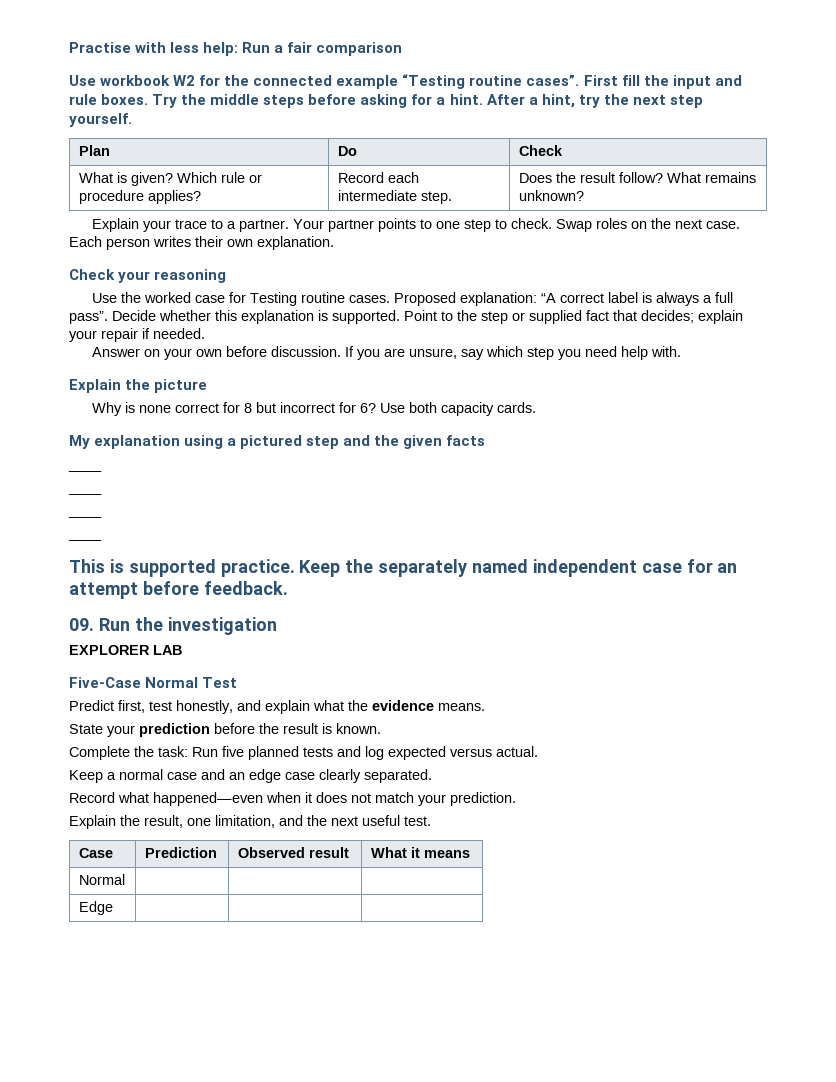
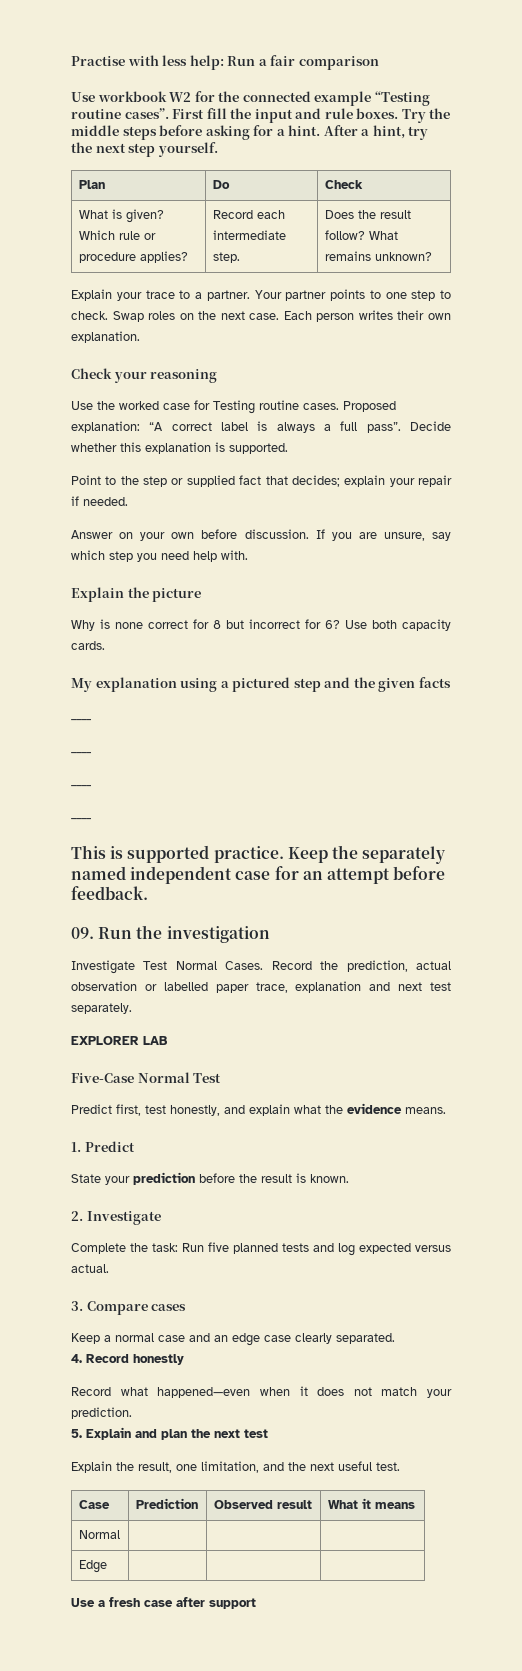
- Decide whether this explanation is supported. Point to the step or supplied fact that decides; explain your repair if needed.
+ Decide whether this explanation is supported.
+ Point to the step or supplied fact that decides; explain your repair if needed.
+ Investigate Test Normal Cases. Record the prediction, actual observation or labelled paper trace, explanation and next test separately.
+ 1. Predict
+ 2. Investigate
+ 3. Compare cases
+ 4. Record honestly
+ 5. Explain and plan the next test
+ Use a fresh case after support

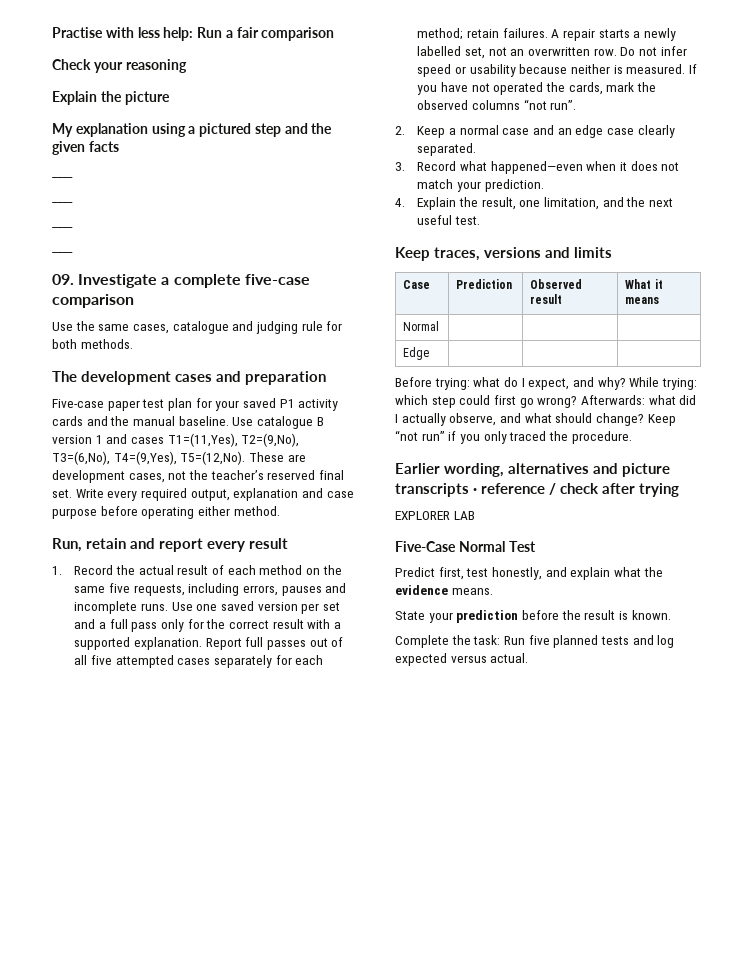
- Use workbook W2 for the connected example “Testing routine cases”. First fill the input and rule boxes. Try the middle steps before asking for a hint. After a hint, try the next step yourself.
- Plan | Do | Check
- What is given? Which rule or procedure applies? | Record each intermediate step. | Does the result follow? What remains unknown?
- Explain your trace to a partner. Your partner points to one step to check. Swap roles on the next case. Each person writes their own explanation.
  Check your reasoning
- Use the worked case for Testing routine cases. Proposed explanation: “A correct label is always a full pass”. Decide whether this explanation is supported.
- Point to the step or supplied fact that decides; explain your repair if needed.
- Answer on your own before discussion. If you are unsure, say which step you need help with.
  Explain the picture
- Why is none correct for 8 but incorrect for 6? Use both capacity cards.
- This is supported practice. Keep the separately named independent case for an attempt before feedback.
- 09. Run the investigation
- Investigate Test Normal Cases. Record the prediction, actual observation or labelled paper trace, explanation and next test separately.
- EXPLORER LAB
- Five-Case Normal Test
- Predict first, test honestly, and explain what the evidence means.
- 1. Predict
- State your prediction before the result is known.
- 2. Investigate
- Complete the task: Run five planned tests and log expected versus actual.
- 3. Compare cases
- Keep a normal case and an edge case clearly separated.
+ 09. Investigate a complete five-case comparison
+ Use the same cases, catalogue and judging rule for both methods.
+ The development cases and preparation
+ Five-case paper test plan for your saved P1 activity cards and the manual baseline. Use catalogue B version 1 and cases T1=(11,Yes), T2=(9,No), T3=(6,No), T4=(9,Yes), T5=(12,No). These are development cases, not the teacher’s reserved final set. Write every required output, explanation and case purpose before operating either method.
+ Run, retain and report every result
+ 1. Record the actual result of each method on the same five requests, including errors, pauses and incomplete runs. Use one saved version per set and a full pass only for the correct result with a supported explanation. Report full passes out of all five attempted cases separately for each method; retain failures. A repair starts a newly labelled set, not an overwritten row. Do not infer speed or usability because neither is measured. If you have not operated the cards, mark the observed columns “not run”.
+ 2. Keep a normal case and an edge case clearly separated.
- 4. Record honestly
- Record what happened—even when it does not match your prediction.
+ 3. Record what happened—even when it does not match your prediction.
- 5. Explain and plan the next test
- Explain the result, one limitation, and the next useful test.
+ 4. Explain the result, one limitation, and the next useful test.
+ Keep traces, versions and limits
- Use a fresh case after support
+ Before trying: what do I expect, and why? While trying: which step could first go wrong? Afterwards: what did I actually observe, and what should change? Keep “not run” if you only traced the procedure.
+ Earlier wording, alternatives and picture transcripts · reference / check after trying
+ EXPLORER LAB
+ Five-Case Normal Test
+ Predict first, test honestly, and explain what the evidence means.
+ State your prediction before the result is known.
+ Complete the task: Run five planned tests and log expected versus actual.

